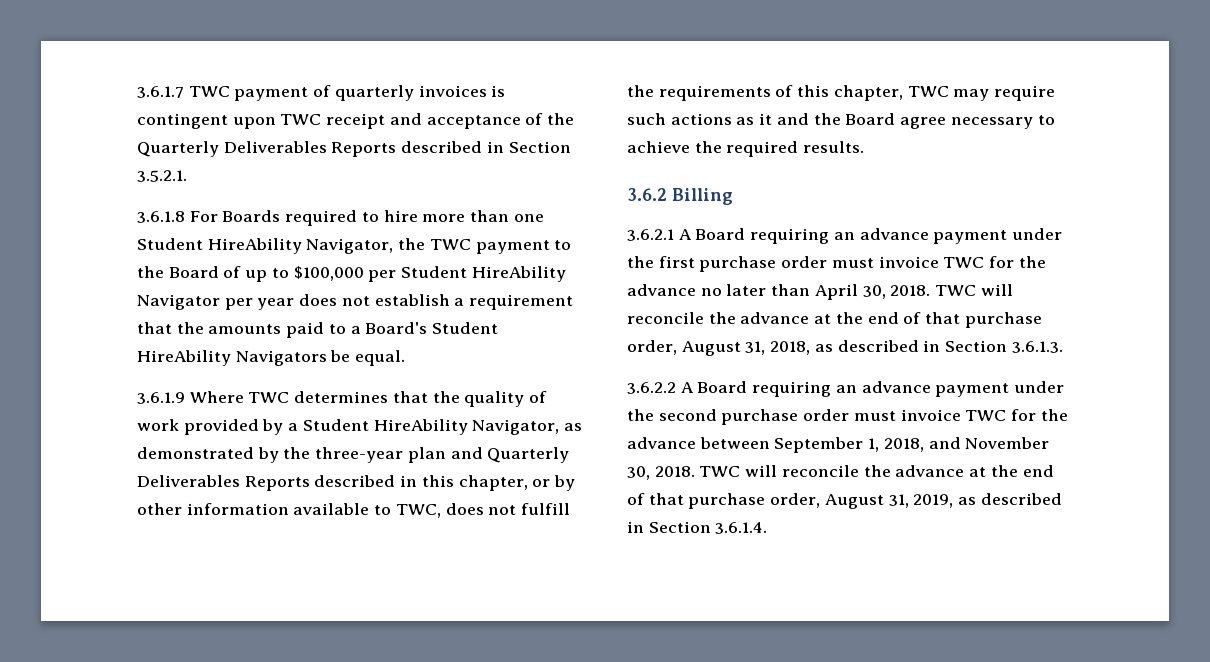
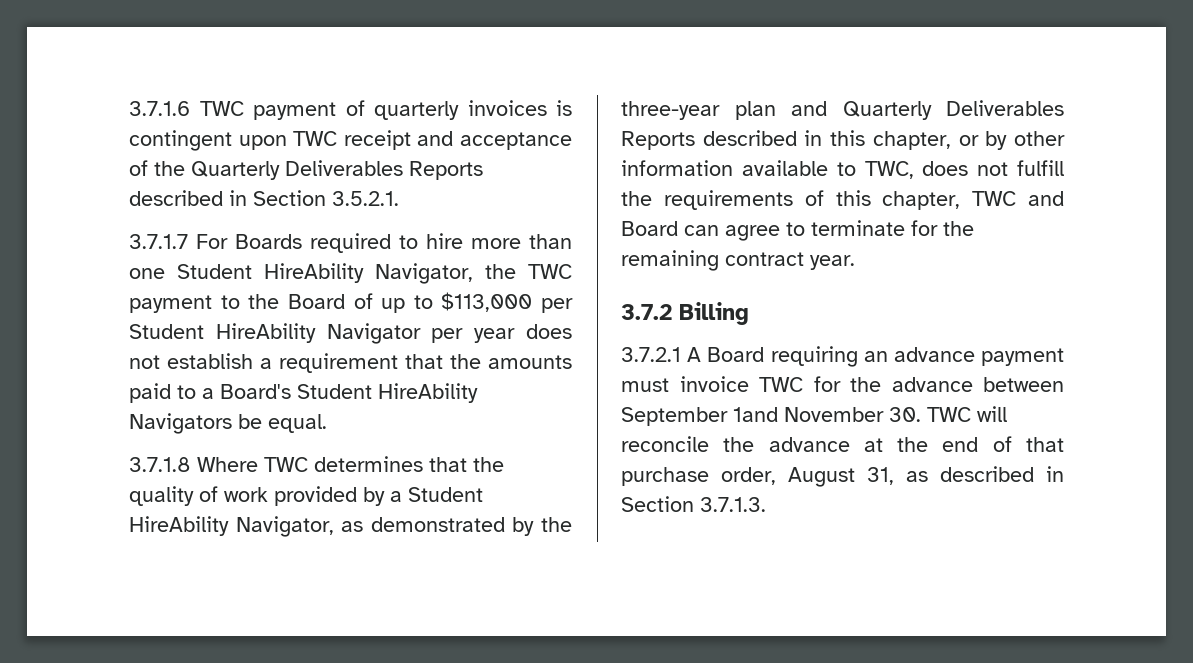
- 3.6.1.7 TWC payment of quarterly invoices is contingent upon TWC receipt and acceptance of the Quarterly Deliverables Reports described in Section 3.5.2.1.
+ 3.7.1.6 TWC payment of quarterly invoices is contingent upon TWC receipt and acceptance of the Quarterly Deliverables Reports described in Section 3.5.2.1.
- 3.6.1.8 For Boards required to hire more than one Student HireAbility Navigator, the TWC payment to the Board of up to $100,000 per Student HireAbility Navigator per year does not establish a requirement that the amounts paid to a Board's Student HireAbility Navigators be equal.
+ 3.7.1.7 For Boards required to hire more than one Student HireAbility Navigator, the TWC payment to the Board of up to $113,000 per Student HireAbility Navigator per year does not establish a requirement that the amounts paid to a Board's Student HireAbility Navigators be equal.
- 3.6.1.9 Where TWC determines that the quality of work provided by a Student HireAbility Navigator, as demonstrated by the three-year plan and Quarterly Deliverables Reports described in this chapter, or by other information available to TWC, does not fulfill the requirements of this chapter, TWC may require such actions as it and the Board agree necessary to achieve the required results.
- 3.6.2 Billing
+ 3.7.1.8 Where TWC determines that the quality of work provided by a Student HireAbility Navigator, as demonstrated by the three-year plan and Quarterly Deliverables Reports described in this chapter, or by other information available to TWC, does not fulfill the requirements of this chapter, TWC and Board can agree to terminate for the remaining contract year.
+ 3.7.2 Billing
- 3.6.2.1 A Board requiring an advance payment under the first purchase order must invoice TWC for the advance no later than April 30, 2018. TWC will reconcile the advance at the end of that purchase order, August 31, 2018, as described in Section 3.6.1.3.
- 3.6.2.2 A Board requiring an advance payment under the second purchase order must invoice TWC for the advance between September 1, 2018, and November 30, 2018. TWC will reconcile the advance at the end of that purchase order, August 31, 2019, as described in Section 3.6.1.4.
+ 3.7.2.1 A Board requiring an advance payment must invoice TWC for the advance between September 1and November 30. TWC will reconcile the advance at the end of that purchase order, August 31, as described in Section 3.7.1.3.

